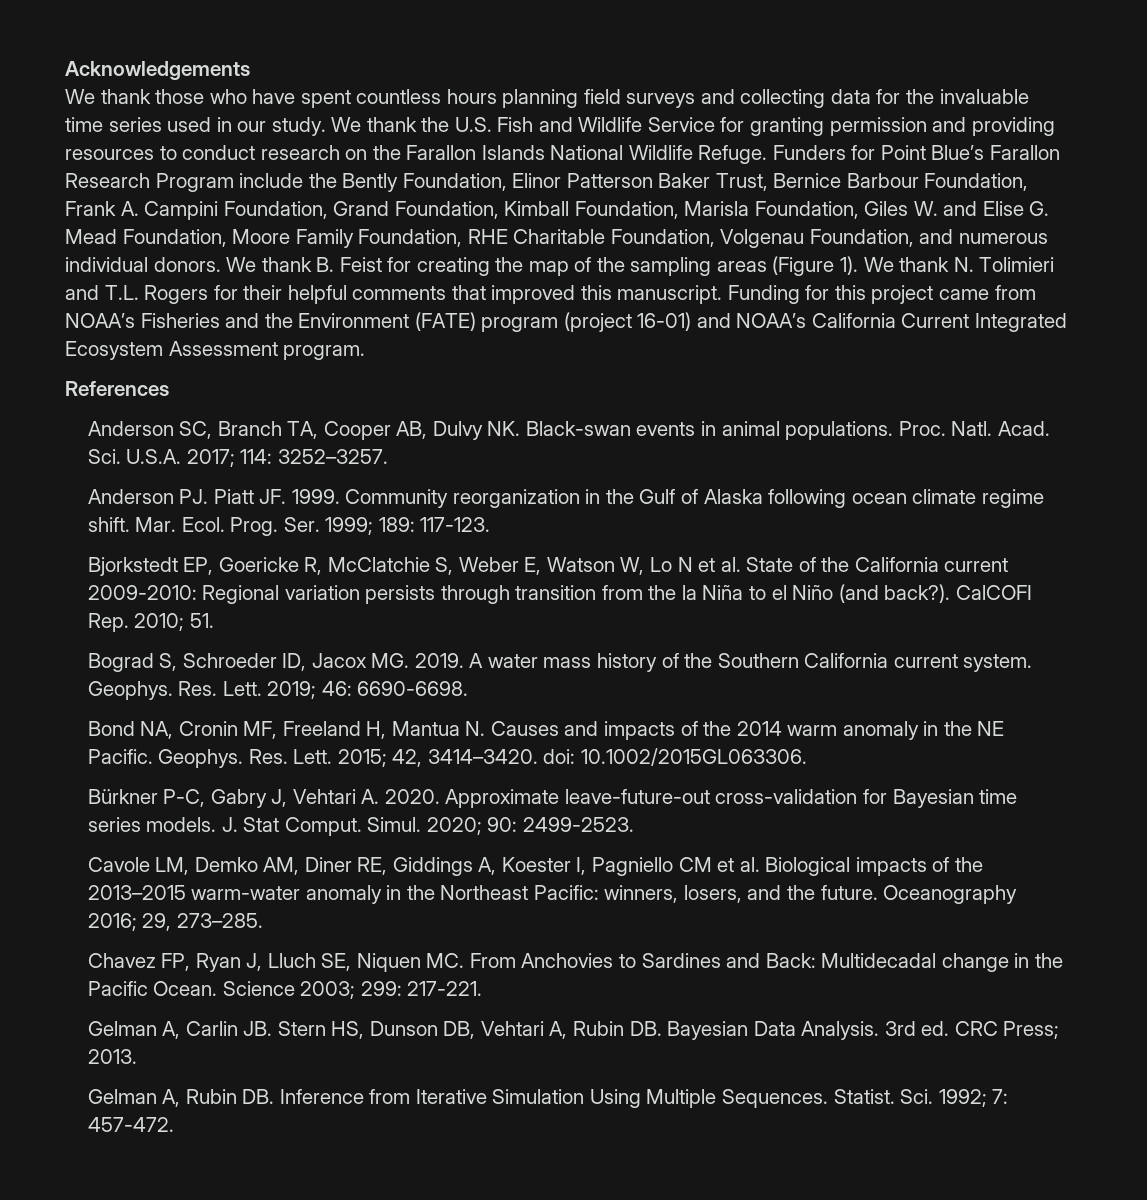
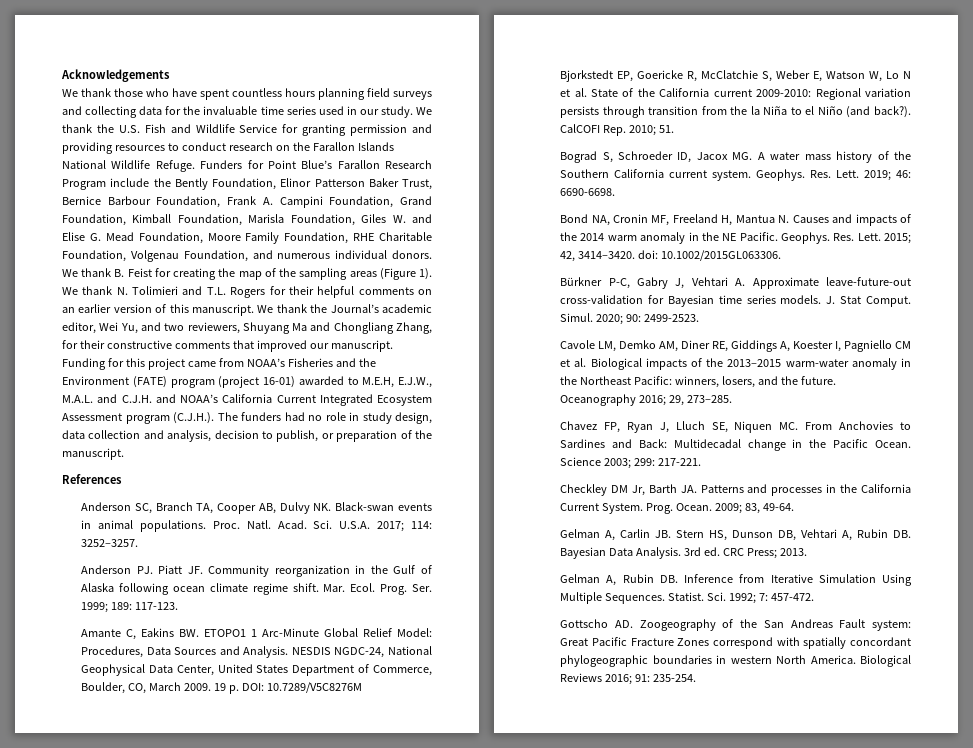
- We thank N. Tolimieri and T.L. Rogers for their helpful comments that improved this manuscript.
+ We thank N. Tolimieri and T.L. Rogers for their helpful comments on an earlier version of this manuscript. We thank the Journal’s academic editor, Wei Yu, and two reviewers, Shuyang Ma and Chongliang Zhang, for their constructive comments that improved our manuscript.
- Funding for this project came from NOAA’s Fisheries and the Environment (FATE) program (project 16-01) and NOAA’s California Current Integrated Ecosystem Assessment program.
+ Funding for this project came from NOAA’s Fisheries and the Environment (FATE) program (project 16-01) awarded to M.E.H, E.J.W., M.A.L. and C.J.H. and NOAA’s California Current Integrated Ecosystem Assessment program (C.J.H.). The funders had no role in study design, data collection and analysis, decision to publish, or preparation of the manuscript.
- Anderson PJ. Piatt JF. 1999. Community reorganization in the Gulf of Alaska following ocean climate regime shift.
+ Anderson PJ. Piatt JF. Community reorganization in the Gulf of Alaska following ocean climate regime shift.
+ Amante C, Eakins BW. ETOPO1 1 Arc-Minute Global Relief Model: Procedures, Data Sources and Analysis. NESDIS NGDC-24, National Geophysical Data Center, United States Department of Commerce, Boulder, CO, March 2009. 19 p. DOI: 10.7289/V5C8276M
- Bograd S, Schroeder ID, Jacox MG. 2019. A water mass history of the Southern California current system.
+ Bograd S, Schroeder ID, Jacox MG. A water mass history of the Southern California current system.
- Bürkner P-C, Gabry J, Vehtari A. 2020. Approximate leave-future-out cross-validation for Bayesian time series models.
+ Bürkner P-C, Gabry J, Vehtari A. Approximate leave-future-out cross-validation for Bayesian time series models.
+ Checkley DM Jr, Barth JA. Patterns and processes in the California Current System. Prog. Ocean. 2009; 83, 49-64.
+ Gottscho AD. Zoogeography of the San Andreas Fault system: Great Pacific Fracture Zones correspond with spatially concordant phylogeographic boundaries in western North America. Biological Reviews 2016; 91: 235-254.

